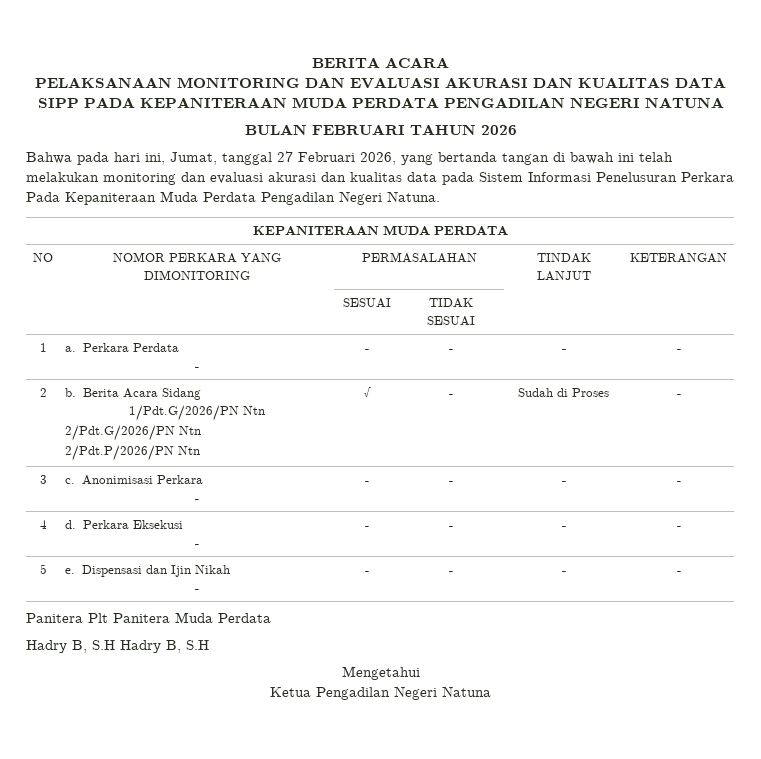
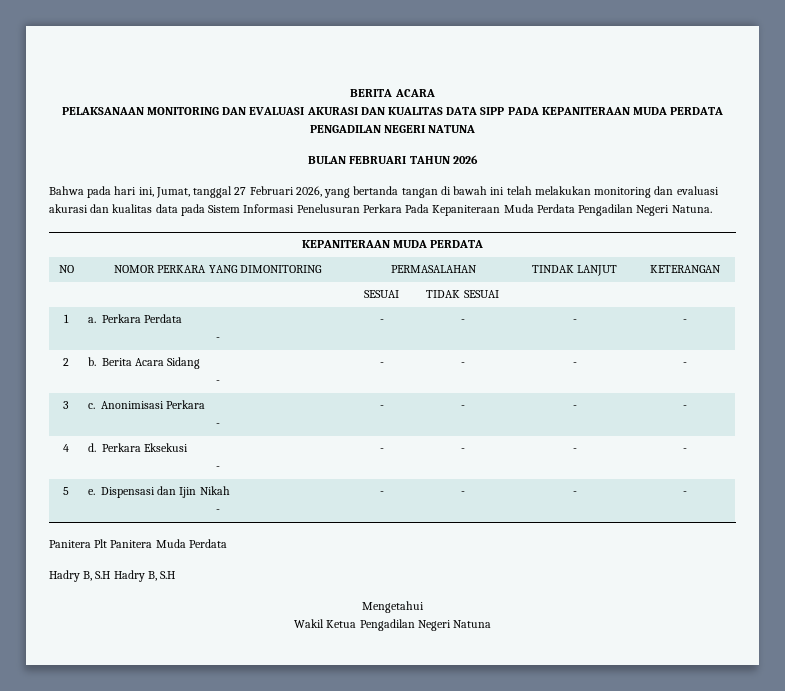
  2 | b. Berita Acara Sidang
- 1/Pdt.G/2026/PN Ntn
- 2/Pdt.G/2026/PN Ntn
- 2/Pdt.P/2026/PN Ntn | √ | - | Sudah di Proses | -
+ - | - | - | - | -
- Ketua Pengadilan Negeri Natuna
+ Wakil Ketua Pengadilan Negeri Natuna

